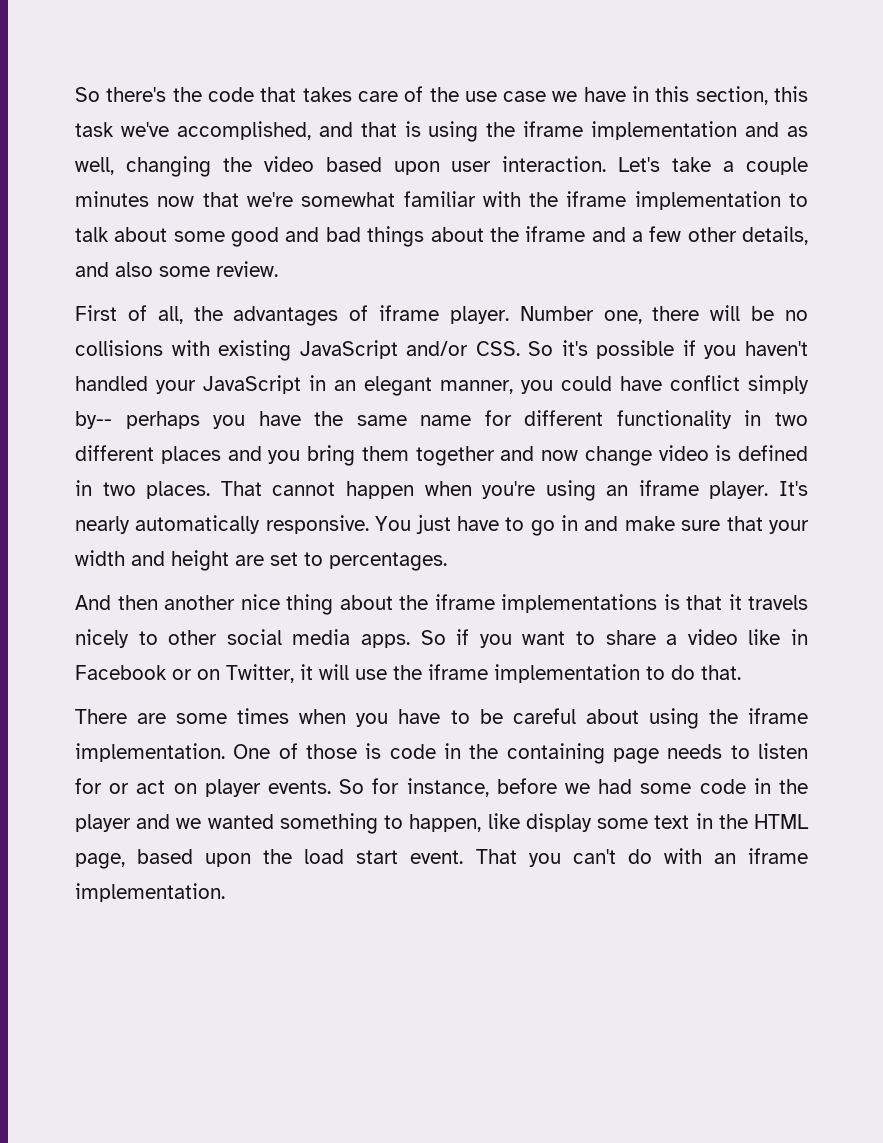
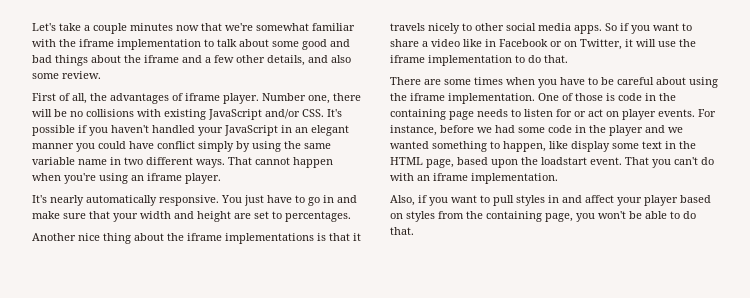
- So there's the code that takes care of the use case we have in this section, this task we've accomplished, and that is using the iframe implementation and as well, changing the video based upon user interaction.
- Number one, there will be no collisions with existing JavaScript and/or CSS. So it's possible if you haven't handled your JavaScript in an elegant manner, you could have conflict simply by-- perhaps you have the same name for different functionality in two different places and you bring them together and now change video is defined in two places.
+ Number one, there will be no collisions with existing JavaScript and/or CSS. It's possible if you haven't handled your JavaScript in an elegant manner you could have conflict simply by using the same variable name in two different ways.
- That cannot happen when you're using an iframe player. It's nearly automatically responsive.
+ That cannot happen when you're using an iframe player.
+ It's nearly automatically responsive.
- And then another nice thing about the iframe implementations is that it travels nicely to other social media apps.
+ Another nice thing about the iframe implementations is that it travels nicely to other social media apps.
- So for instance, before we had some code in the player and we wanted something to happen, like display some text in the HTML page, based upon the load start event.
+ For instance, before we had some code in the player and we wanted something to happen, like display some text in the HTML page, based upon the loadstart event.
+ Also, if you want to pull styles in and affect your player based on styles from the containing page, you won't be able to do that.

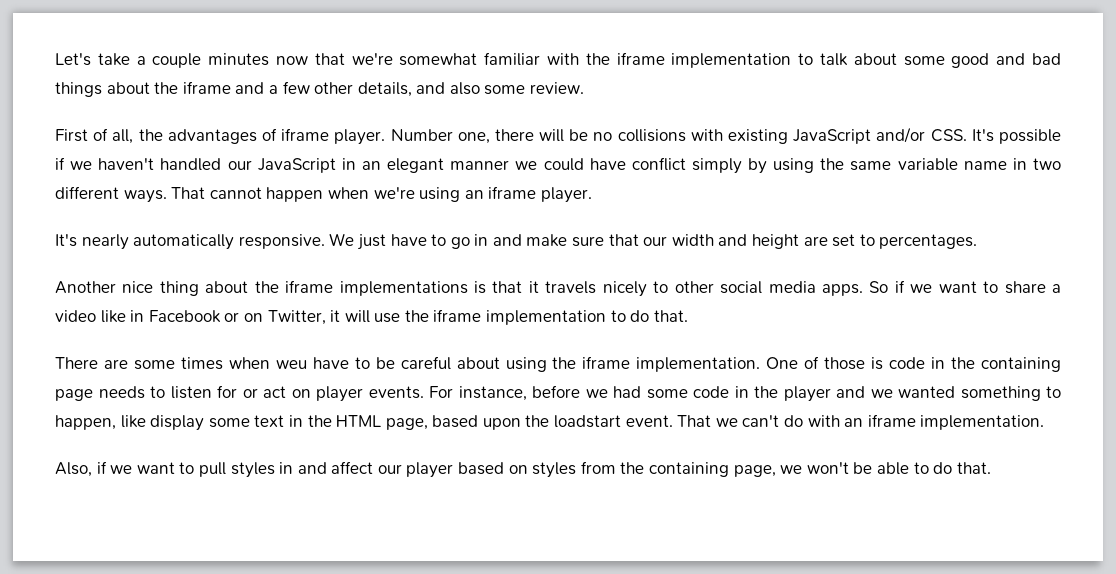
- Number one, there will be no collisions with existing JavaScript and/or CSS. It's possible if you haven't handled your JavaScript in an elegant manner you could have conflict simply by using the same variable name in two different ways.
+ Number one, there will be no collisions with existing JavaScript and/or CSS. It's possible if we haven't handled our JavaScript in an elegant manner we could have conflict simply by using the same variable name in two different ways.
- That cannot happen when you're using an iframe player.
+ That cannot happen when we're using an iframe player.
- You just have to go in and make sure that your width and height are set to percentages.
+ We just have to go in and make sure that our width and height are set to percentages.
- So if you want to share a video like in Facebook or on Twitter, it will use the iframe implementation to do that.
+ So if we want to share a video like in Facebook or on Twitter, it will use the iframe implementation to do that.
- There are some times when you have to be careful about using the iframe implementation.
+ There are some times when weu have to be careful about using the iframe implementation.
- That you can't do with an iframe implementation.
+ That we can't do with an iframe implementation.
- Also, if you want to pull styles in and affect your player based on styles from the containing page, you won't be able to do that.
+ Also, if we want to pull styles in and affect our player based on styles from the containing page, we won't be able to do that.

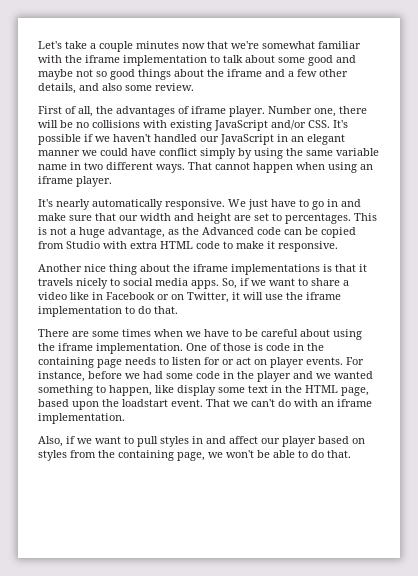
- Let's take a couple minutes now that we're somewhat familiar with the iframe implementation to talk about some good and bad things about the iframe and a few other details, and also some review.
+ Let's take a couple minutes now that we're somewhat familiar with the iframe implementation to talk about some good and maybe not so good things about the iframe and a few other details, and also some review.
- That cannot happen when we're using an iframe player.
+ That cannot happen when using an iframe player.
+ This is not a huge advantage, as the Advanced code can be copied from Studio with extra HTML code to make it responsive.
- Another nice thing about the iframe implementations is that it travels nicely to other social media apps.
+ Another nice thing about the iframe implementations is that it travels nicely to social media apps.
- So if we want to share a video like in Facebook or on Twitter, it will use the iframe implementation to do that.
+ So, if we want to share a video like in Facebook or on Twitter, it will use the iframe implementation to do that.
- There are some times when weu have to be careful about using the iframe implementation.
+ There are some times when we have to be careful about using the iframe implementation.

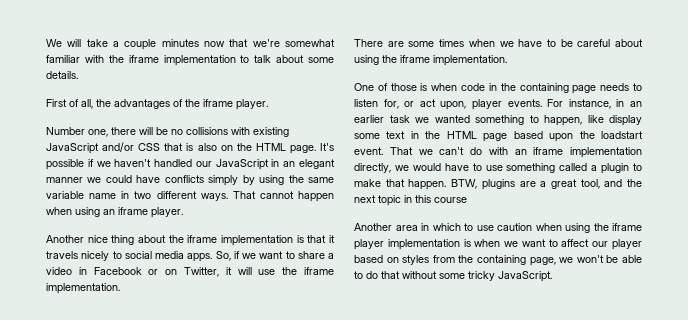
- Let's take a couple minutes now that we're somewhat familiar with the iframe implementation to talk about some good and maybe not so good things about the iframe and a few other details, and also some review.
+ We will take a couple minutes now that we're somewhat familiar with the iframe implementation to talk about some details.
- First of all, the advantages of iframe player. Number one, there will be no collisions with existing JavaScript and/or CSS. It's possible if we haven't handled our JavaScript in an elegant manner we could have conflict simply by using the same variable name in two different ways.
+ First of all, the advantages of the iframe player.
+ Number one, there will be no collisions with existing JavaScript and/or CSS that is also on the HTML page. It's possible if we haven't handled our JavaScript in an elegant manner we could have conflicts simply by using the same variable name in two different ways.
- It's nearly automatically responsive. We just have to go in and make sure that our width and height are set to percentages. This is not a huge advantage, as the Advanced code can be copied from Studio with extra HTML code to make it responsive.
- Another nice thing about the iframe implementations is that it travels nicely to social media apps.
+ Another nice thing about the iframe implementation is that it travels nicely to social media apps.
- So, if we want to share a video like in Facebook or on Twitter, it will use the iframe implementation to do that.
+ So, if we want to share a video in Facebook or on Twitter, it will use the iframe implementation.
- There are some times when we have to be careful about using the iframe implementation. One of those is code in the containing page needs to listen for or act on player events.
+ There are some times when we have to be careful about using the iframe implementation.
+ One of those is when code in the containing page needs to listen for, or act upon, player events.
- For instance, before we had some code in the player and we wanted something to happen, like display some text in the HTML page, based upon the loadstart event.
+ For instance, in an earlier task we wanted something to happen, like display some text in the HTML page based upon the loadstart event.
- That we can't do with an iframe implementation.
- Also, if we want to pull styles in and affect our player based on styles from the containing page, we won't be able to do that.
+ That we can't do with an iframe implementation directly, we would have to use something called a plugin to make that happen. BTW, plugins are a great tool, and the next topic in this course
+ Another area in which to use caution when using the iframe player implementation is when we want to affect our player based on styles from the containing page, we won't be able to do that without some tricky JavaScript.

